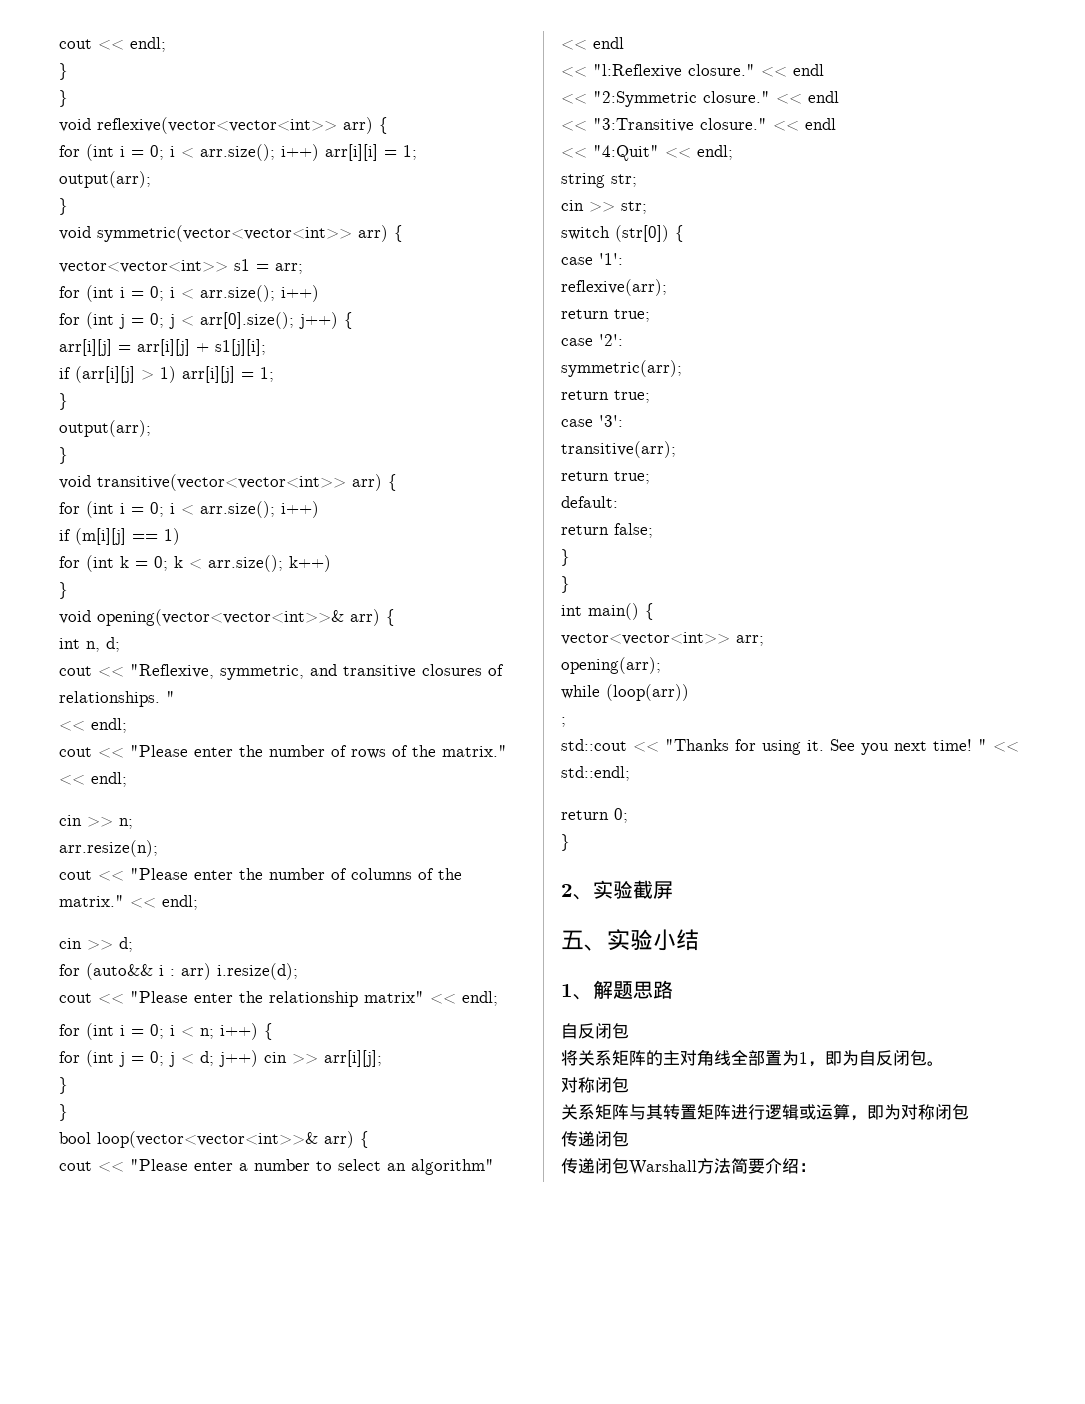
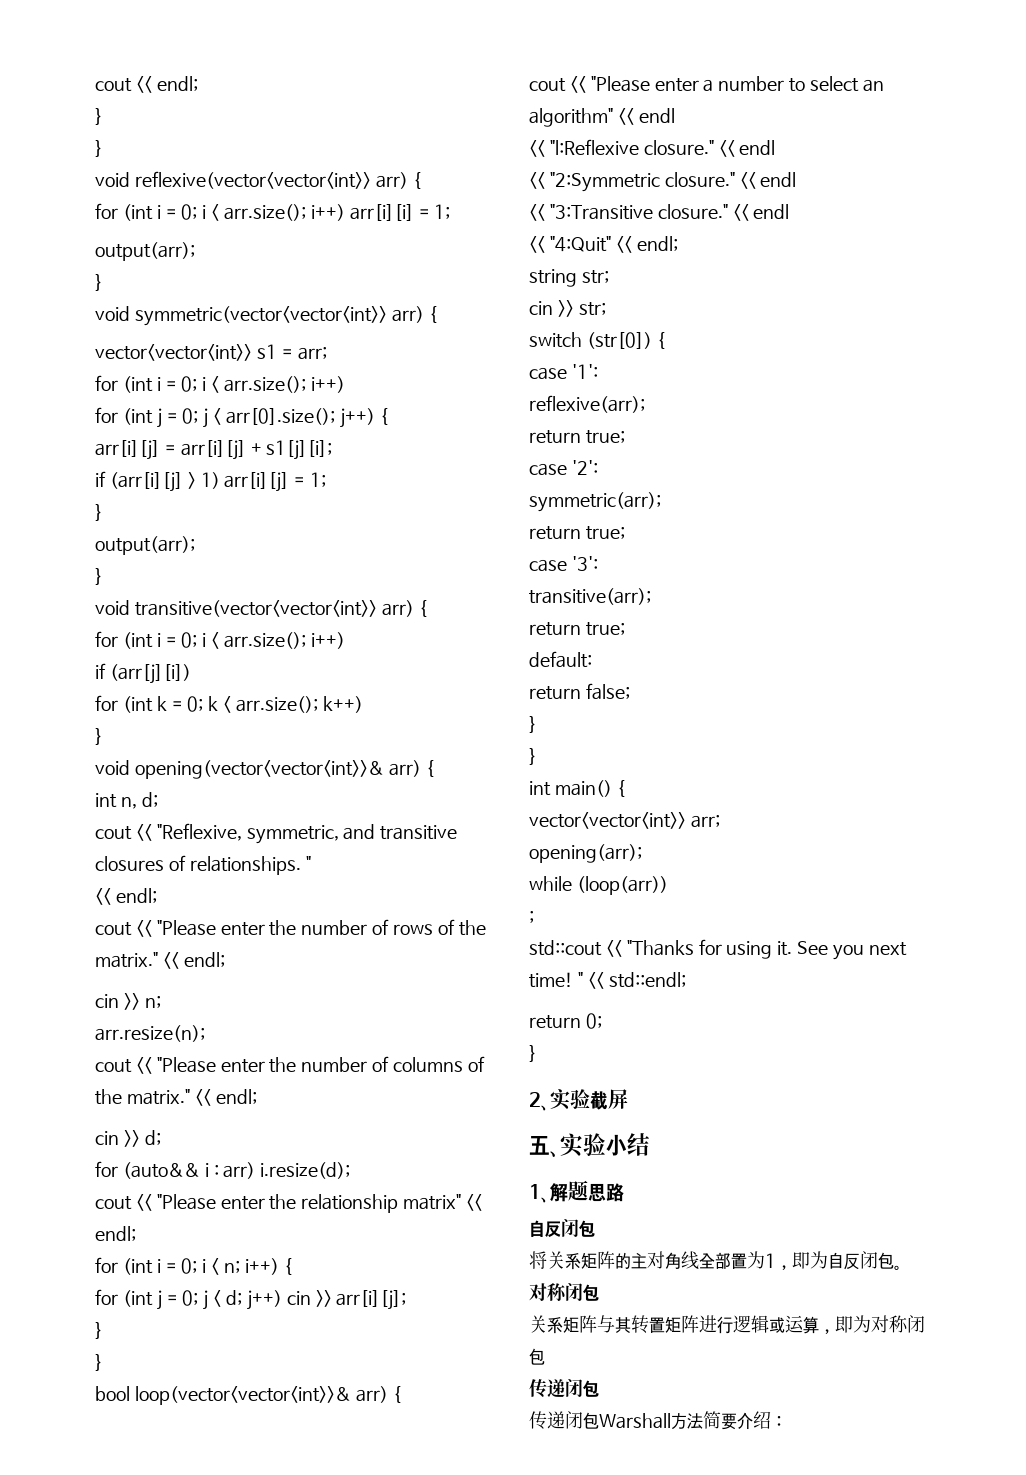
- if (m[i][j] == 1)
+ if (arr[j][i])

